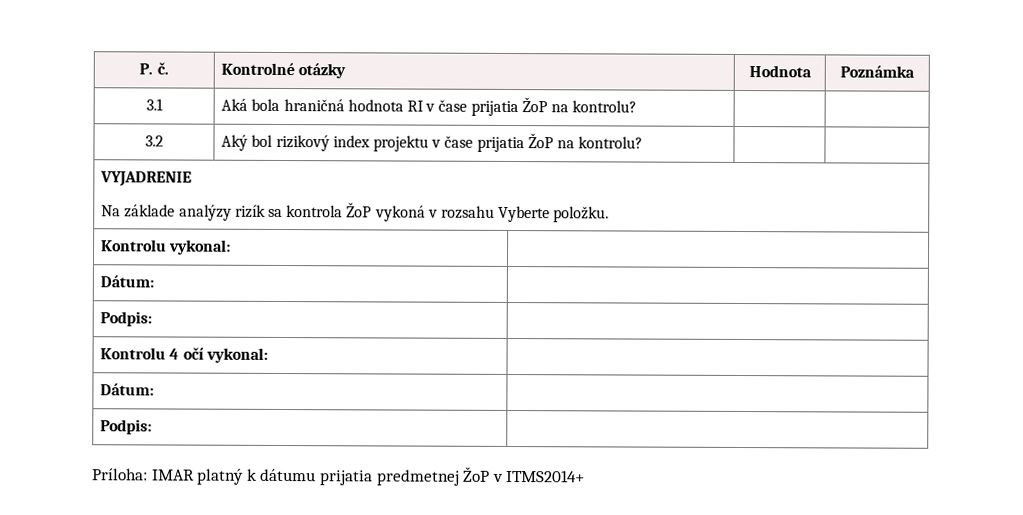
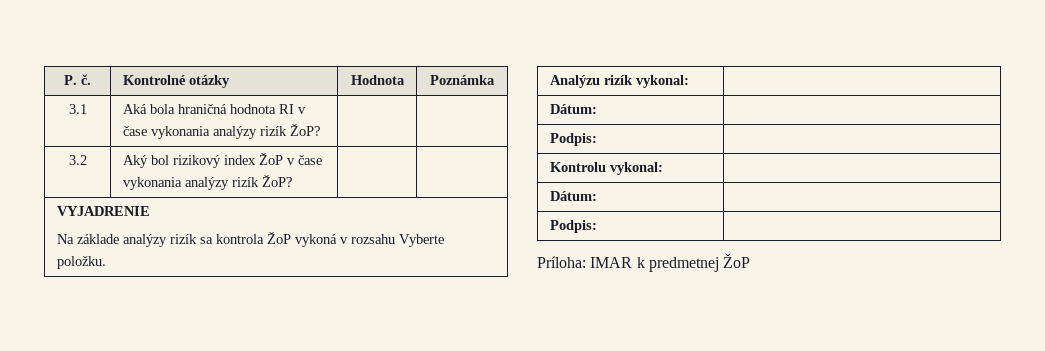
- 3.1 | Aká bola hraničná hodnota RI v čase prijatia ŽoP na kontrolu? | |
+ 3.1 | Aká bola hraničná hodnota RI v čase vykonania analýzy rizík ŽoP? | |
- 3.2 | Aký bol rizikový index projektu v čase prijatia ŽoP na kontrolu? | |
+ 3.2 | Aký bol rizikový index ŽoP v čase vykonania analýzy rizík ŽoP? | |
- Kontrolu vykonal: |
+ Analýzu rizík vykonal: |
- Kontrolu 4 očí vykonal: |
+ Kontrolu vykonal: |
- Príloha: IMAR platný k dátumu prijatia predmetnej ŽoP v ITMS2014+
+ Príloha: IMAR k predmetnej ŽoP

